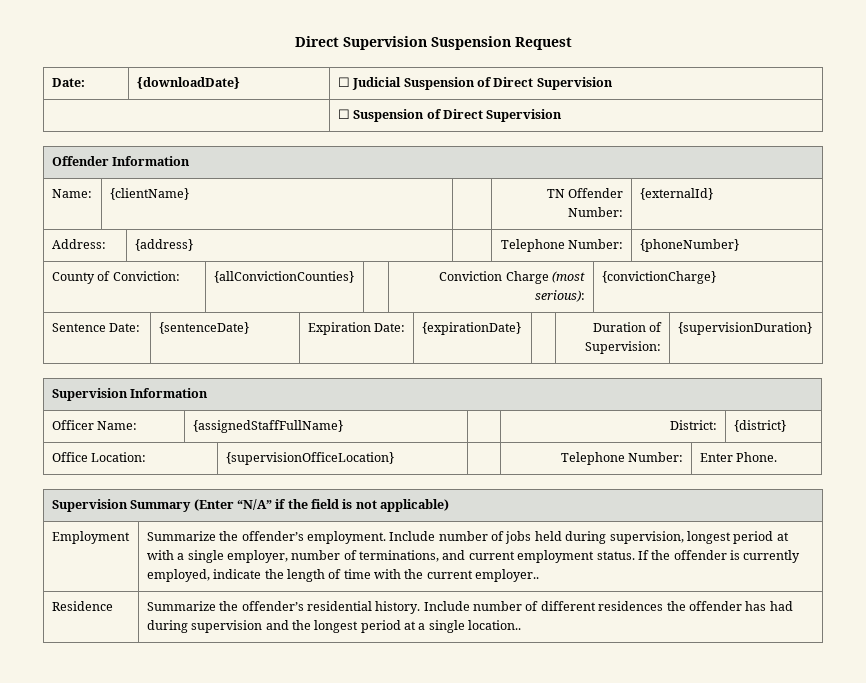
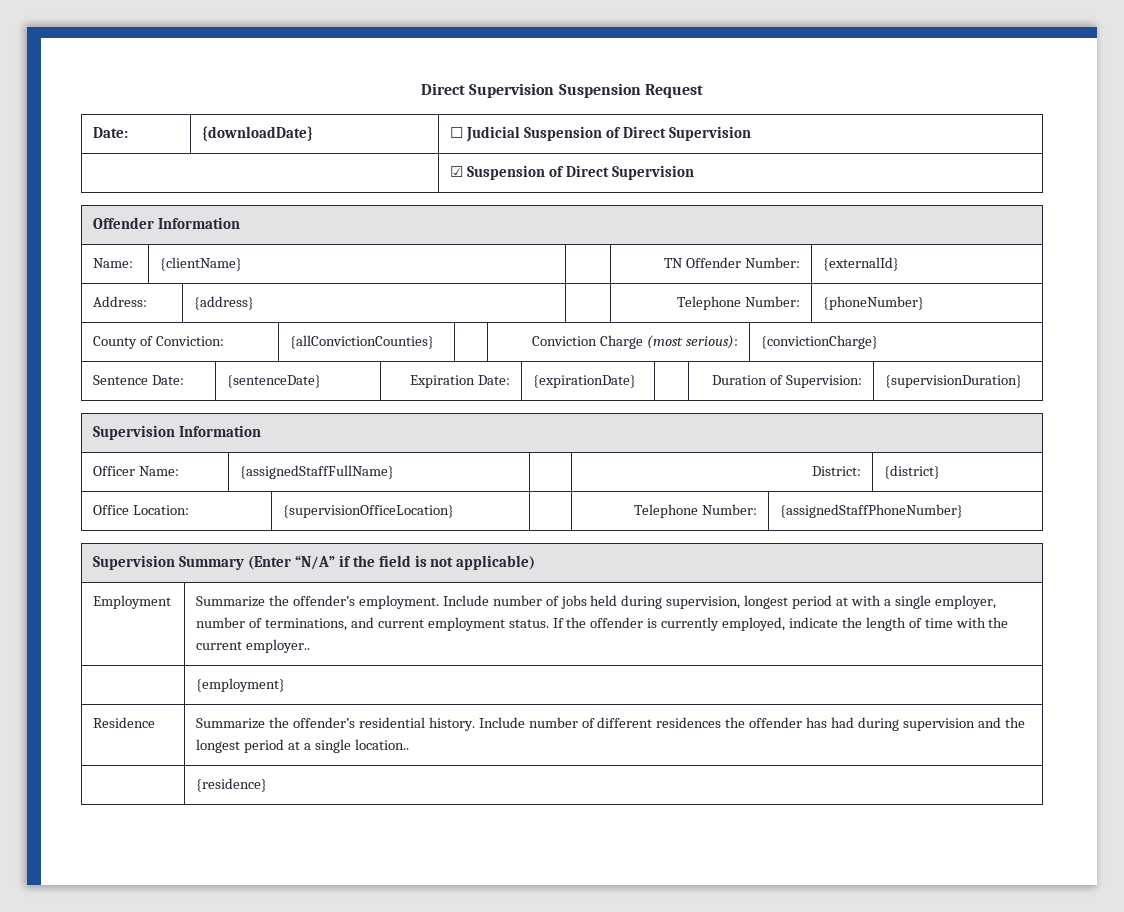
- | ☐ Suspension of Direct Supervision
+ | ☑ Suspension of Direct Supervision
- Office Location: | {supervisionOfficeLocation} | | Telephone Number: | Enter Phone.
+ Office Location: | {supervisionOfficeLocation} | | Telephone Number: | {assignedStaffPhoneNumber}
+ | {employment}
+ | {residence}

